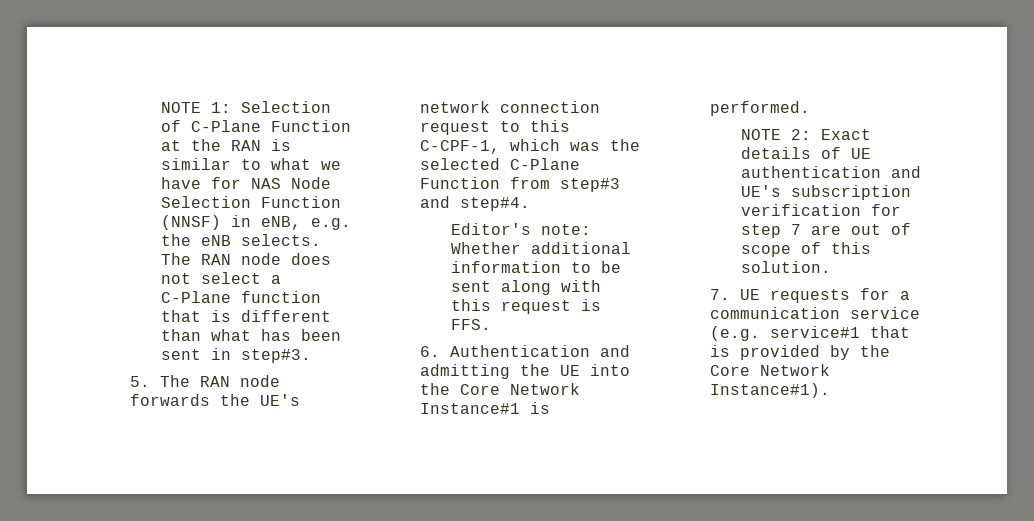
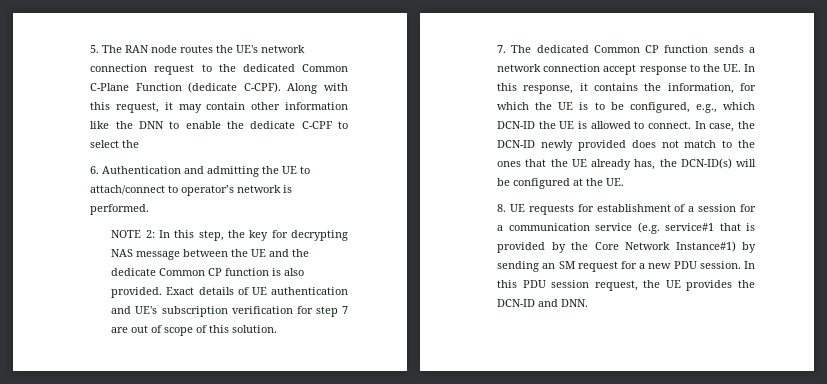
- NOTE 1: Selection of C-Plane Function at the RAN is similar to what we have for NAS Node Selection Function (NNSF) in eNB, e.g. the eNB selects. The RAN node does not select a C-Plane function that is different than what has been sent in step#3.
- 5. The RAN node forwards the UE's network connection request to this C-CPF-1, which was the selected C-Plane Function from step#3 and step#4.
- Editor's note: Whether additional information to be sent along with this request is FFS.
+ 5. The RAN node routes the UE's network connection request to the dedicated Common C-Plane Function (dedicate C-CPF). Along with this request, it may contain other information like the DNN to enable the dedicate C-CPF to select the
- 6. Authentication and admitting the UE into the Core Network Instance#1 is performed.
+ 6. Authentication and admitting the UE to attach/connect to operator’s network is performed.
- NOTE 2: Exact details of UE authentication and UE's subscription verification for step 7 are out of scope of this solution.
+ NOTE 2: In this step, the key for decrypting NAS message between the UE and the dedicate Common CP function is also provided. Exact details of UE authentication and UE's subscription verification for step 7 are out of scope of this solution.
- 7. UE requests for a communication service (e.g. service#1 that is provided by the Core Network Instance#1).
+ 7. The dedicated Common CP function sends a network connection accept response to the UE. In this response, it contains the information, for which the UE is to be configured, e.g., which DCN-ID the UE is allowed to connect. In case, the DCN-ID newly provided does not match to the ones that the UE already has, the DCN-ID(s) will be configured at the UE.
+ 8. UE requests for establishment of a session for a communication service (e.g. service#1 that is provided by the Core Network Instance#1) by sending an SM request for a new PDU session. In this PDU session request, the UE provides the DCN-ID and DNN.

